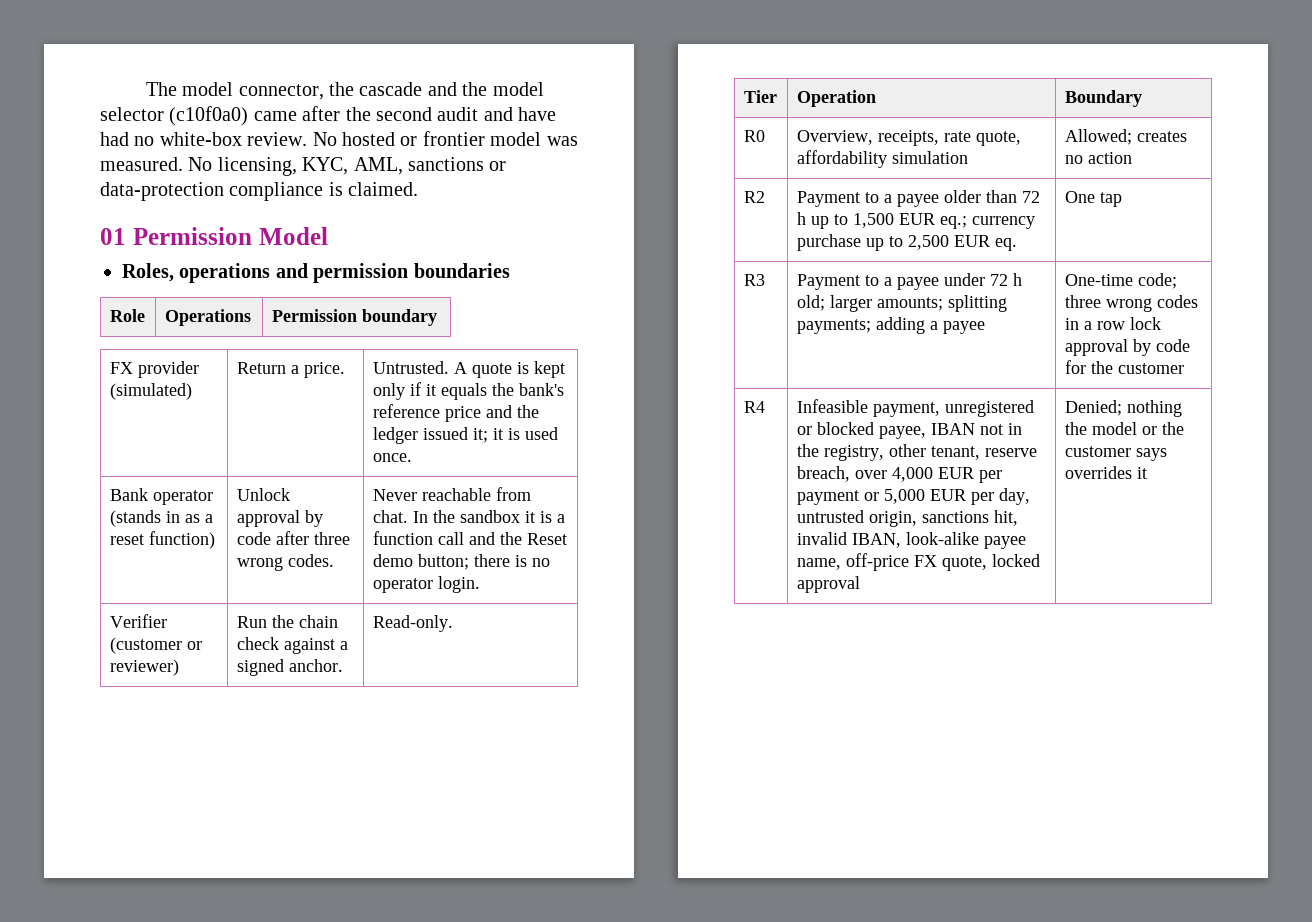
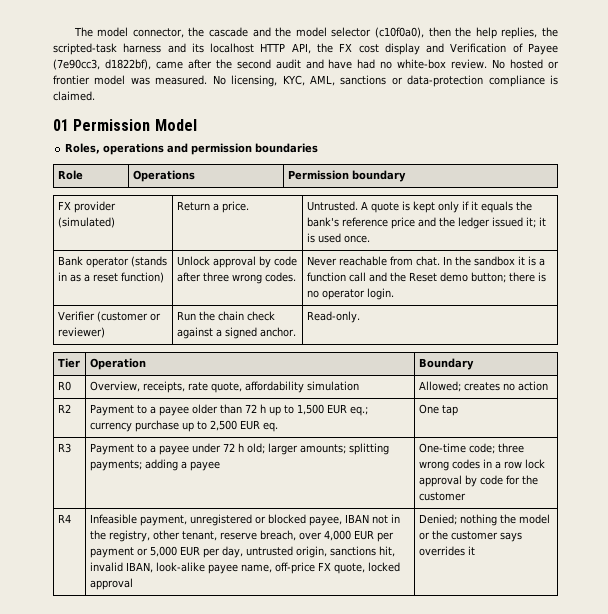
- The model connector, the cascade and the model selector (c10f0a0) came after the second audit and have had no white-box review.
+ The model connector, the cascade and the model selector (c10f0a0), then the help replies, the scripted-task harness and its localhost HTTP API, the FX cost display and Verification of Payee (7e90cc3, d1822bf), came after the second audit and have had no white-box review.

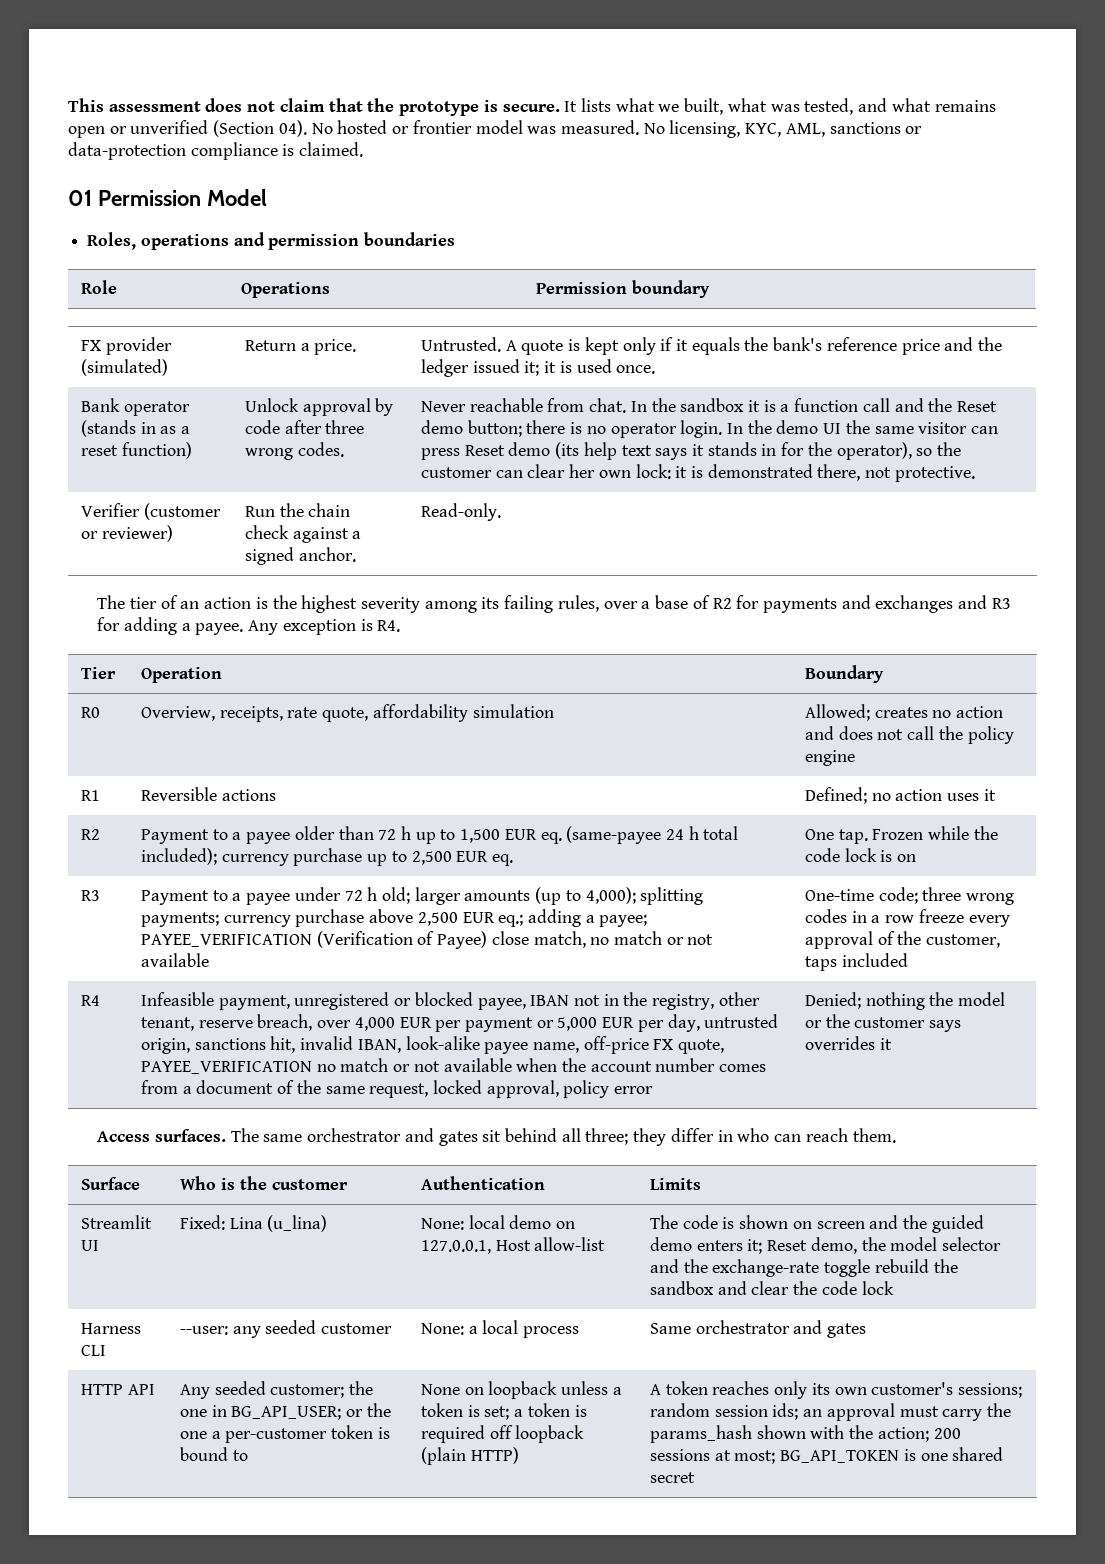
- The model connector, the cascade and the model selector (c10f0a0), then the help replies, the scripted-task harness and its localhost HTTP API, the FX cost display and Verification of Payee (7e90cc3, d1822bf), came after the second audit and have had no white-box review.
+ This assessment does not claim that the prototype is secure. It lists what we built, what was tested, and what remains open or unverified (Section 04).
+ In the demo UI the same visitor can press Reset demo (its help text says it stands in for the operator), so the customer can clear her own lock: it is demonstrated there, not protective.
+ The tier of an action is the highest severity among its failing rules, over a base of R2 for payments and exchanges and R3 for adding a payee. Any exception is R4.
- R0 | Overview, receipts, rate quote, affordability simulation | Allowed; creates no action
+ R0 | Overview, receipts, rate quote, affordability simulation | Allowed; creates no action and does not call the policy engine
+ R1 | Reversible actions | Defined; no action uses it
- R2 | Payment to a payee older than 72 h up to 1,500 EUR eq.; currency purchase up to 2,500 EUR eq. | One tap
+ R2 | Payment to a payee older than 72 h up to 1,500 EUR eq. (same-payee 24 h total included); currency purchase up to 2,500 EUR eq. | One tap. Frozen while the code lock is on
- Payment to a payee under 72 h old; larger amounts; splitting payments; adding a payee
+ Payment to a payee under 72 h old; larger amounts (up to 4,000); splitting payments; currency purchase above 2,500 EUR eq.; adding a payee; PAYEE_VERIFICATION (Verification of Payee) close match, no match or not available
- One-time code; three wrong codes in a row lock approval by code for the customer
+ One-time code; three wrong codes in a row freeze every approval of the customer, taps included
- Infeasible payment, unregistered or blocked payee, IBAN not in the registry, other tenant, reserve breach, over 4,000 EUR per payment or 5,000 EUR per day, untrusted origin, sanctions hit, invalid IBAN, look-alike payee name, off-price FX quote, locked approval
+ Infeasible payment, unregistered or blocked payee, IBAN not in the registry, other tenant, reserve breach, over 4,000 EUR per payment or 5,000 EUR per day, untrusted origin, sanctions hit, invalid IBAN, look-alike payee name, off-price FX quote, PAYEE_VERIFICATION no match or not available when the account number comes from a document of the same request, locked approval, policy error
+ Access surfaces. The same orchestrator and gates sit behind all three; they differ in who can reach them.
+ Surface | Who is the customer | Authentication | Limits
+ Streamlit UI | Fixed: Lina (u_lina) | None: local demo on 127.0.0.1, Host allow-list | The code is shown on screen and the guided demo enters it; Reset demo, the model selector and the exchange-rate toggle rebuild the sandbox and clear the code lock
+ Harness CLI | --user: any seeded customer | None: a local process | Same orchestrator and gates
+ HTTP API | Any seeded customer; the one in BG_API_USER; or the one a per-customer token is bound to | None on loopback unless a token is set; a token is required off loopback (plain HTTP) | A token reaches only its own customer's sessions; random session ids; an approval must carry the params_hash shown with the action; 200 sessions at most; BG_API_TOKEN is one shared secret

